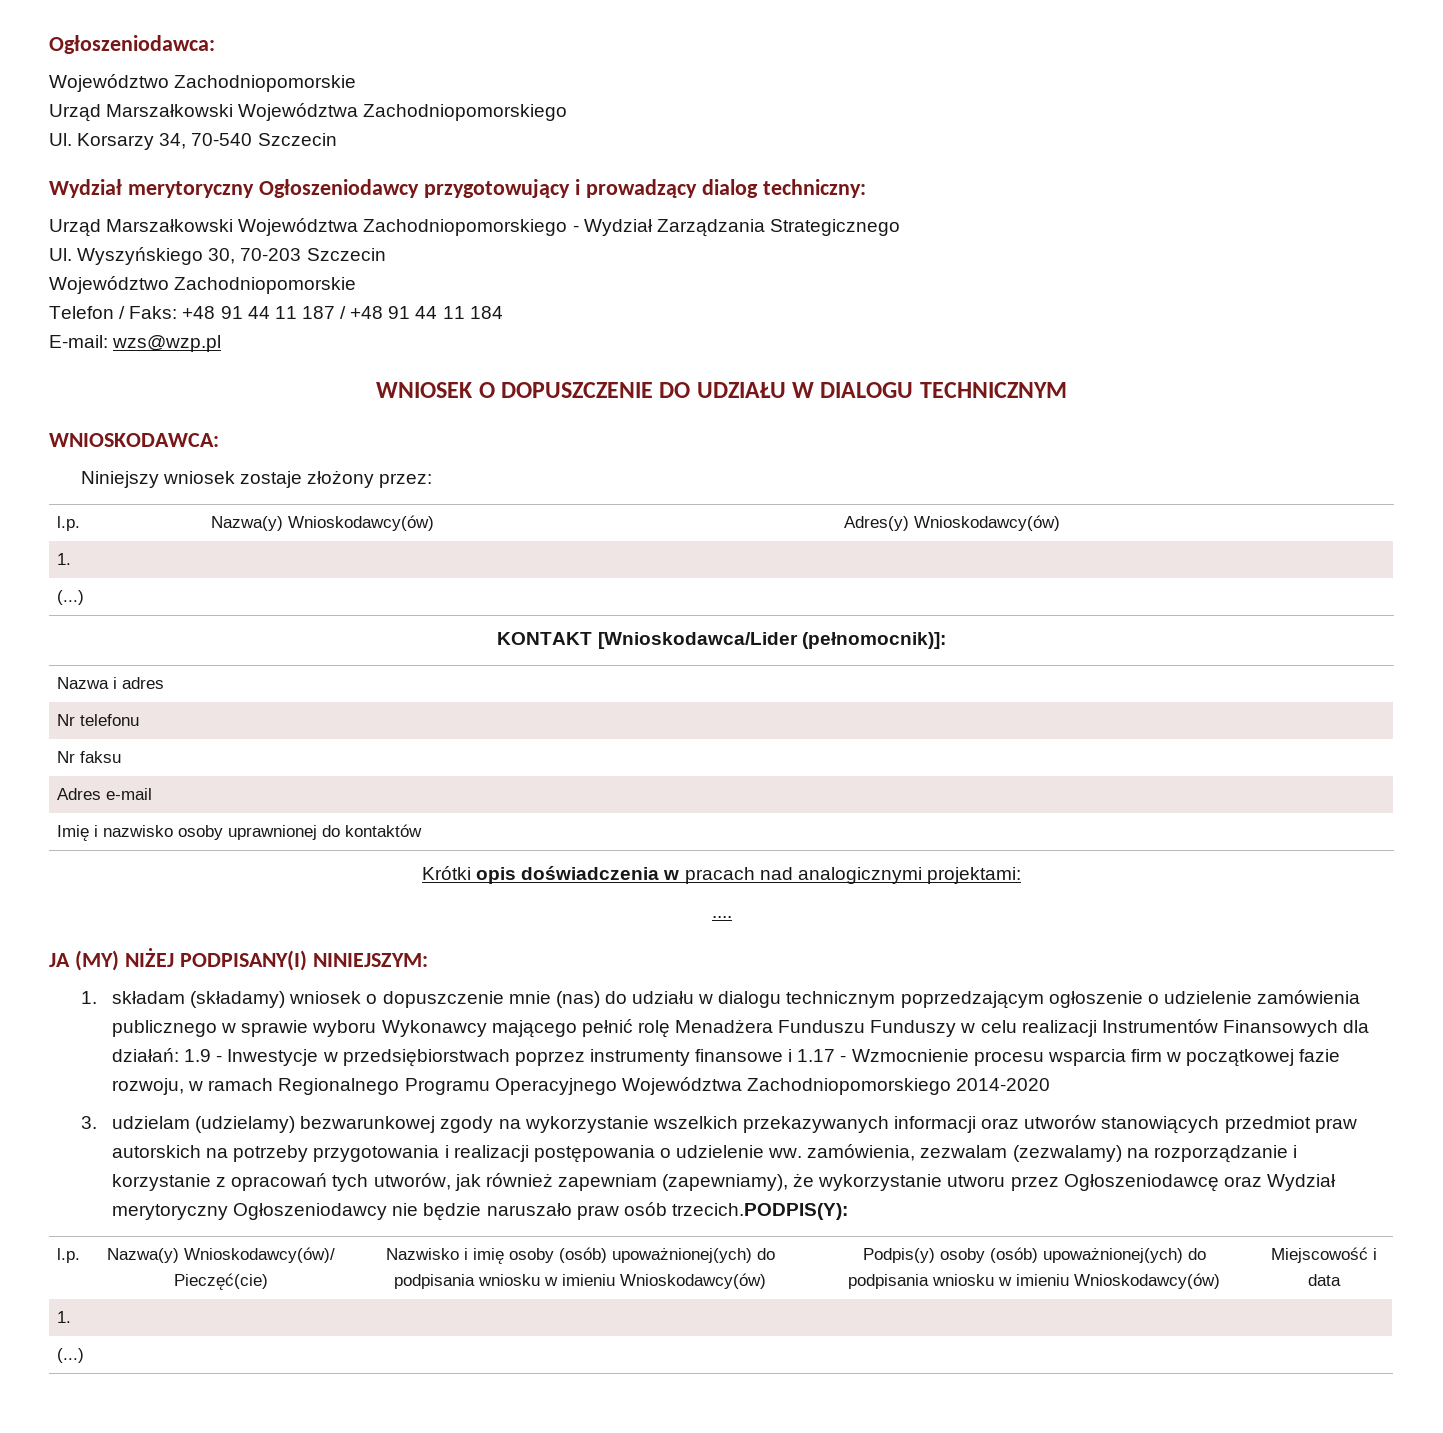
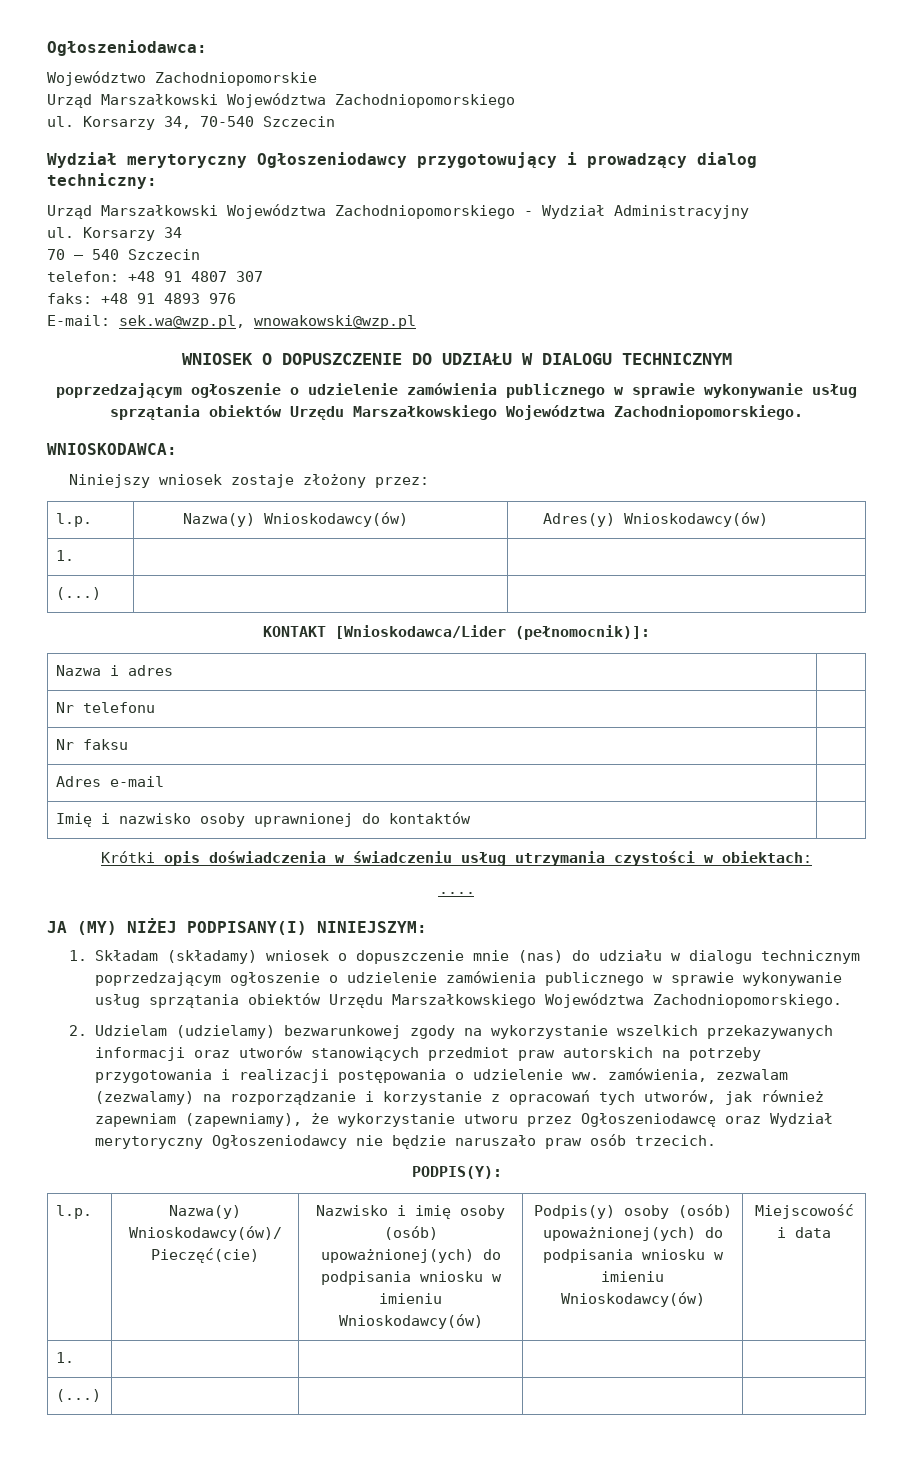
- Ul. Korsarzy 34, 70-540 Szczecin
+ ul. Korsarzy 34, 70-540 Szczecin
- Urząd Marszałkowski Województwa Zachodniopomorskiego - Wydział Zarządzania Strategicznego
- Ul. Wyszyńskiego 30, 70-203 Szczecin
- Województwo Zachodniopomorskie
- Telefon / Faks: +48 91 44 11 187 / +48 91 44 11 184
+ Urząd Marszałkowski Województwa Zachodniopomorskiego - Wydział Administracyjny
+ ul. Korsarzy 34
+ 70 – 540 Szczecin
+ telefon: +48 91 4807 307
+ faks: +48 91 4893 976
- E-mail: wzs@wzp.pl
+ E-mail: sek.wa@wzp.pl, wnowakowski@wzp.pl
  WNIOSEK O DOPUSZCZENIE DO UDZIAŁU W DIALOGU TECHNICZNYM
+ poprzedzającym ogłoszenie o udzielenie zamówienia publicznego w sprawie wykonywanie usług sprzątania obiektów Urzędu Marszałkowskiego Województwa Zachodniopomorskiego.
- Krótki opis doświadczenia w pracach nad analogicznymi projektami:
+ Krótki opis doświadczenia w świadczeniu usług utrzymania czystości w obiektach:
- 1. składam (składamy) wniosek o dopuszczenie mnie (nas) do udziału w dialogu technicznym poprzedzającym ogłoszenie o udzielenie zamówienia publicznego w sprawie wyboru Wykonawcy mającego pełnić rolę Menadżera Funduszu Funduszy w celu realizacji Instrumentów Finansowych dla działań: 1.9 - Inwestycje w przedsiębiorstwach poprzez instrumenty finansowe i 1.17 - Wzmocnienie procesu wsparcia firm w początkowej fazie rozwoju, w ramach Regionalnego Programu Operacyjnego Województwa Zachodniopomorskiego 2014-2020
- 3. udzielam (udzielamy) bezwarunkowej zgody na wykorzystanie wszelkich przekazywanych informacji oraz utworów stanowiących przedmiot praw autorskich na potrzeby przygotowania i realizacji postępowania o udzielenie ww. zamówienia, zezwalam (zezwalamy) na rozporządzanie i korzystanie z opracowań tych utworów, jak również zapewniam (zapewniamy), że wykorzystanie utworu przez Ogłoszeniodawcę oraz Wydział merytoryczny Ogłoszeniodawcy nie będzie naruszało praw osób trzecich.PODPIS(Y):
+ 1. Składam (składamy) wniosek o dopuszczenie mnie (nas) do udziału w dialogu technicznym poprzedzającym ogłoszenie o udzielenie zamówienia publicznego w sprawie wykonywanie usług sprzątania obiektów Urzędu Marszałkowskiego Województwa Zachodniopomorskiego.
+ 2. Udzielam (udzielamy) bezwarunkowej zgody na wykorzystanie wszelkich przekazywanych informacji oraz utworów stanowiących przedmiot praw autorskich na potrzeby przygotowania i realizacji postępowania o udzielenie ww. zamówienia, zezwalam (zezwalamy) na rozporządzanie i korzystanie z opracowań tych utworów, jak również zapewniam (zapewniamy), że wykorzystanie utworu przez Ogłoszeniodawcę oraz Wydział merytoryczny Ogłoszeniodawcy nie będzie naruszało praw osób trzecich.
+ PODPIS(Y):

